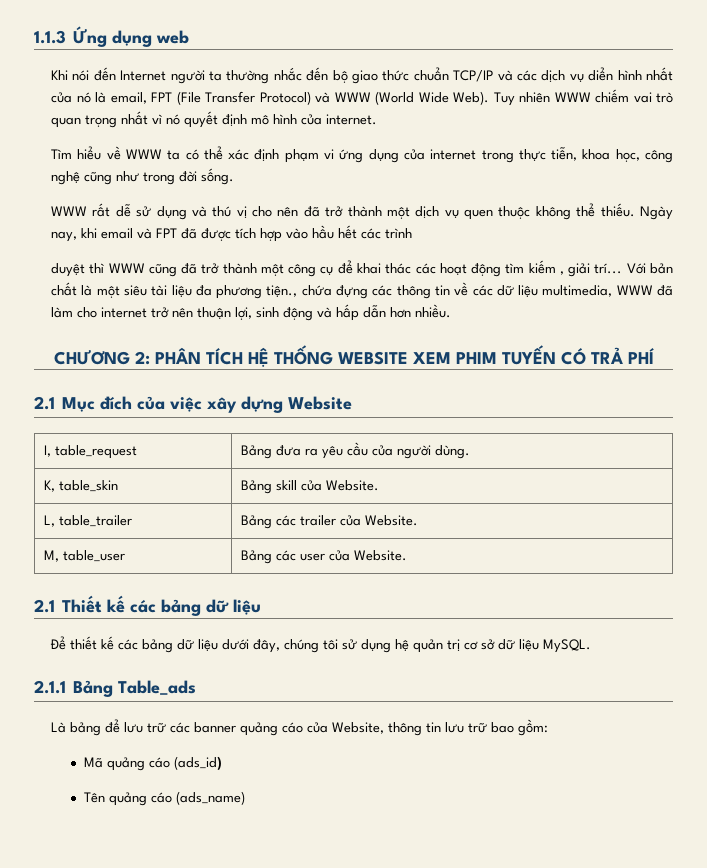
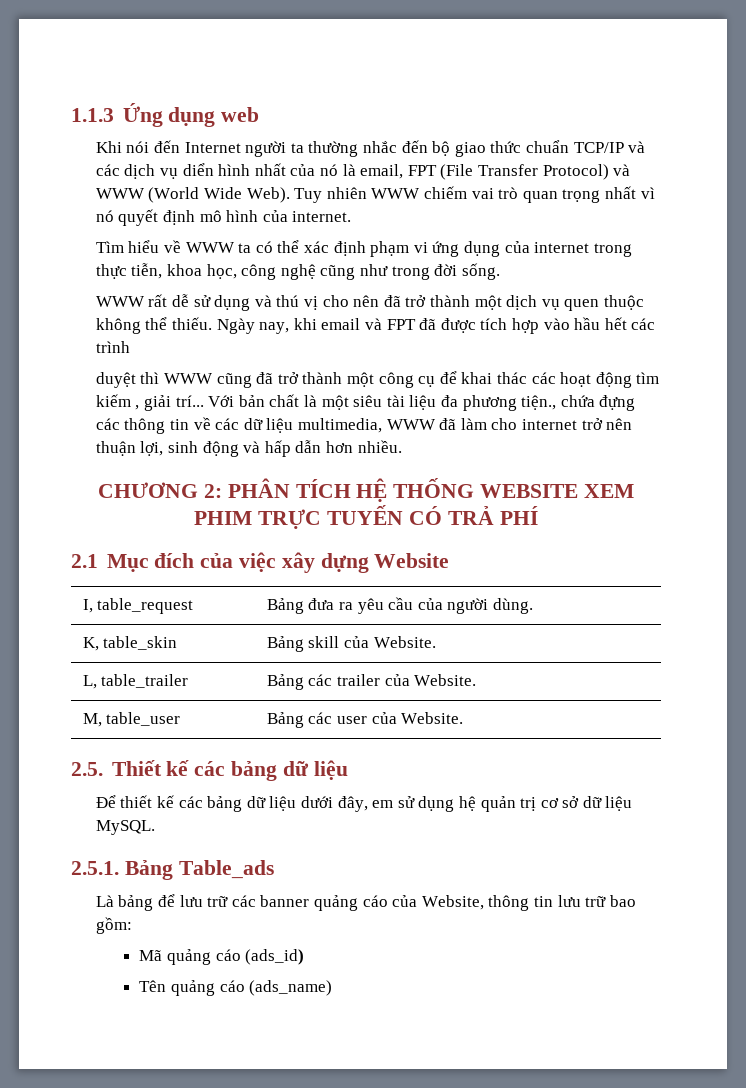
- CHƯƠNG 2: PHÂN TÍCH HỆ THỐNG WEBSITE XEM PHIM TUYẾN CÓ TRẢ PHÍ
+ CHƯƠNG 2: PHÂN TÍCH HỆ THỐNG WEBSITE XEM PHIM TRỰC TUYẾN CÓ TRẢ PHÍ
- 2.1 Thiết kế các bảng dữ liệu
+ 2.5. Thiết kế các bảng dữ liệu
- Để thiết kế các bảng dữ liệu dưới đây, chúng tôi sử dụng hệ quản trị cơ sở dữ liệu MySQL.
+ Để thiết kế các bảng dữ liệu dưới đây, em sử dụng hệ quản trị cơ sở dữ liệu MySQL.
- 2.1.1 Bảng Table_ads
+ 2.5.1. Bảng Table_ads

